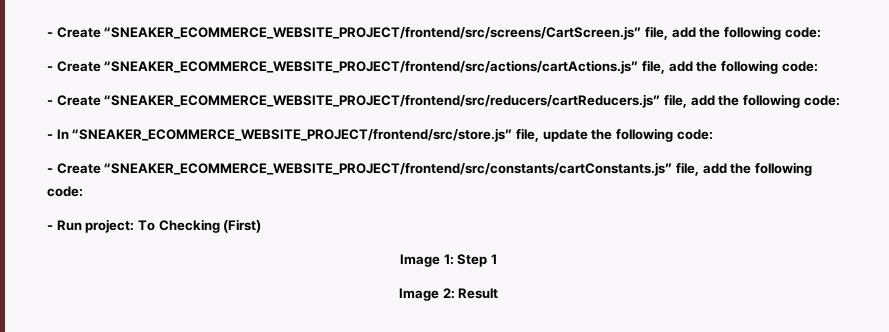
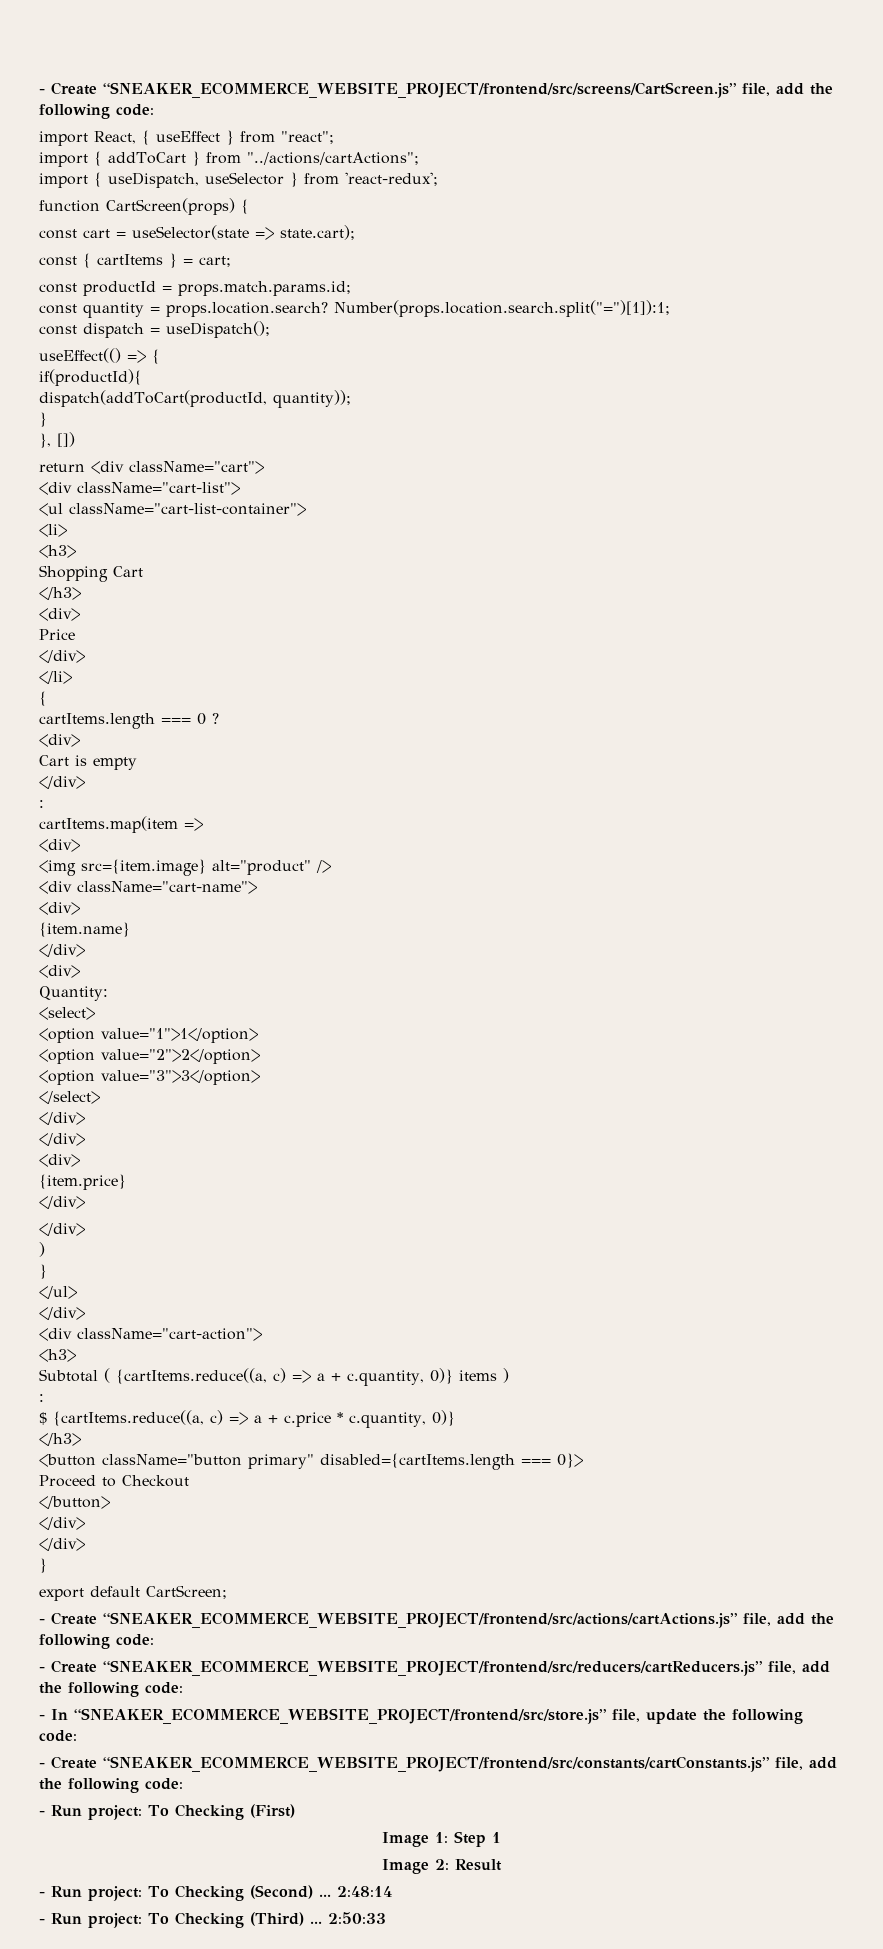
+ import React, { useEffect } from "react";
+ import { addToCart } from "../actions/cartActions";
+ import { useDispatch, useSelector } from 'react-redux';
+ function CartScreen(props) {
+ const cart = useSelector(state => state.cart);
+ const { cartItems } = cart;
+ const productId = props.match.params.id;
+ const quantity = props.location.search? Number(props.location.search.split("=")[1]):1;
+ const dispatch = useDispatch();
+ useEffect(() => {
+ if(productId){
+ dispatch(addToCart(productId, quantity));
+ }
+ }, [])
+ return <div className="cart">
+ <div className="cart-list">
+ <ul className="cart-list-container">
+ <li>
+ <h3>
+ Shopping Cart
+ </h3>
+ <div>
+ Price
+ </div>
+ </li>
+ {
+ cartItems.length === 0 ?
+ <div>
+ Cart is empty
+ </div>
+ :
+ cartItems.map(item =>
+ <div>
+ <img src={item.image} alt="product" />
+ <div className="cart-name">
+ <div>
+ {item.name}
+ </div>
+ <div>
+ Quantity:
+ <select>
+ <option value="1">1</option>
+ <option value="2">2</option>
+ <option value="3">3</option>
+ </select>
+ </div>
+ </div>
+ <div>
+ {item.price}
+ </div>
+ </div>
+ )
+ }
+ </ul>
+ </div>
+ <div className="cart-action">
+ <h3>
+ Subtotal ( {cartItems.reduce((a, c) => a + c.quantity, 0)} items )
+ :
+ $ {cartItems.reduce((a, c) => a + c.price * c.quantity, 0)}
+ </h3>
+ <button className="button primary" disabled={cartItems.length === 0}>
+ Proceed to Checkout
+ </button>
+ </div>
+ </div>
+ }
+ export default CartScreen;
+ - Run project: To Checking (Second) ... 2:48:14
+ - Run project: To Checking (Third) ... 2:50:33

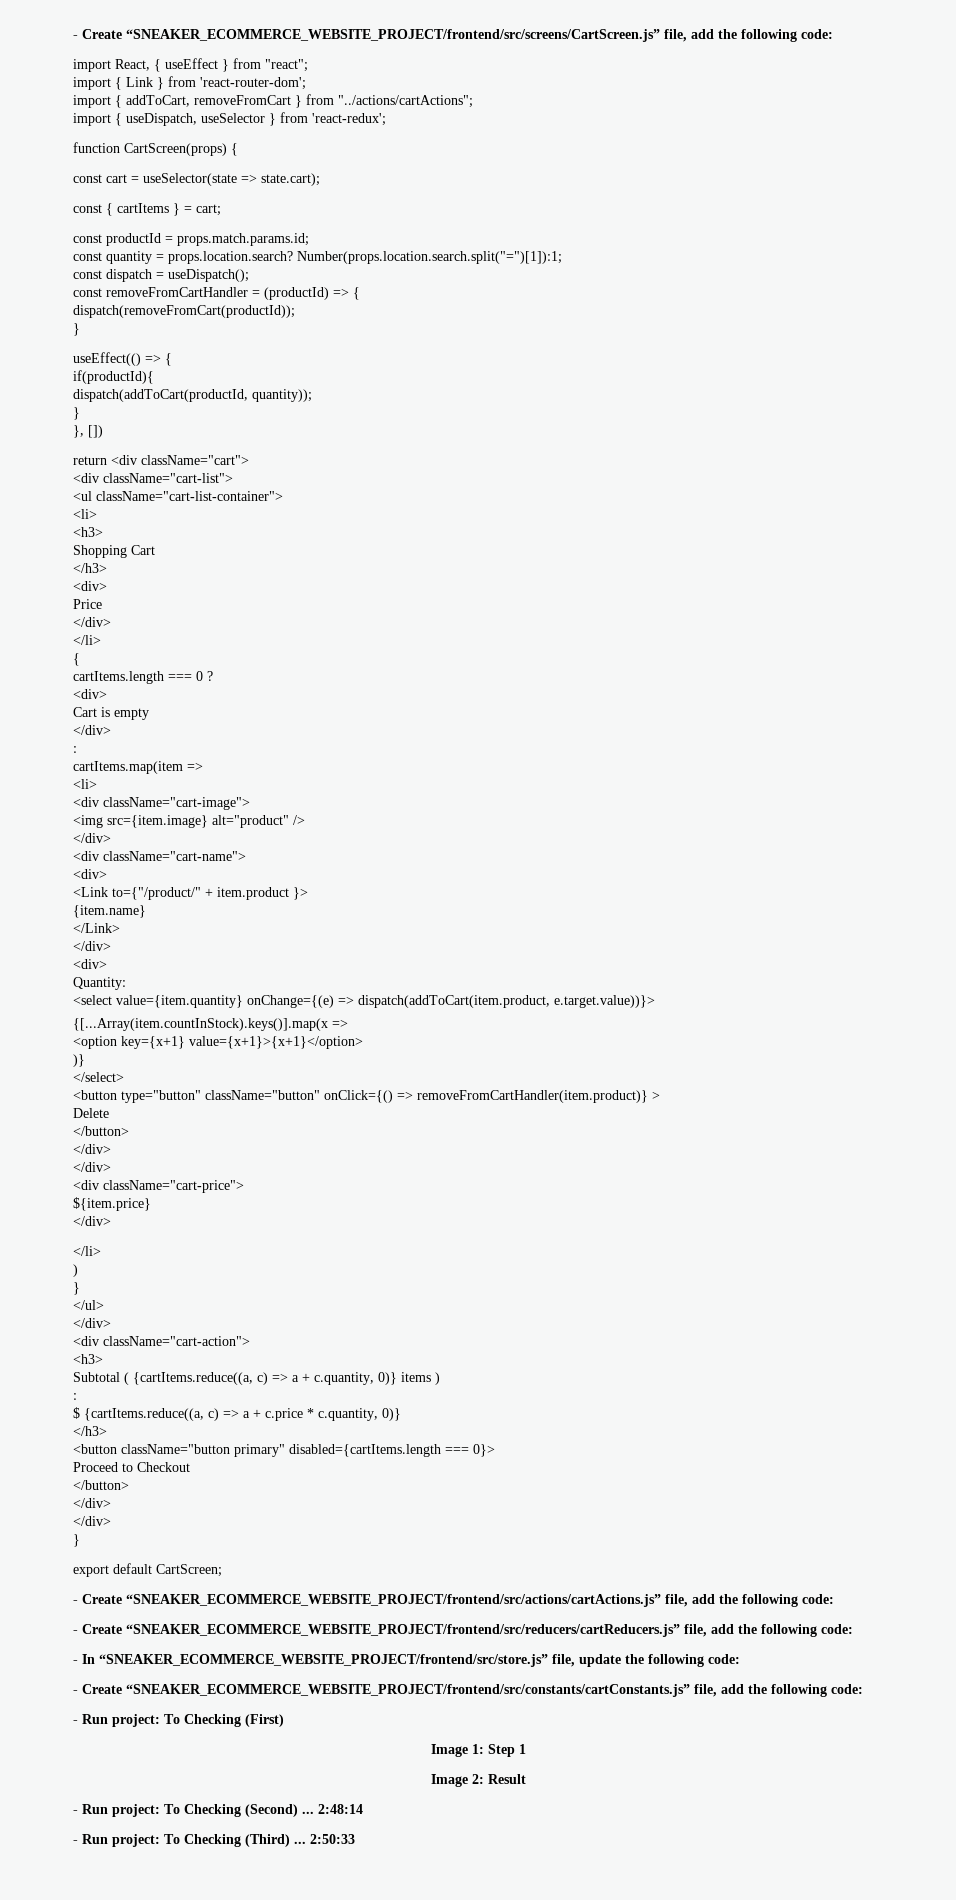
- import { addToCart } from "../actions/cartActions";
+ import { Link } from 'react-router-dom';
+ import { addToCart, removeFromCart } from "../actions/cartActions";
+ const removeFromCartHandler = (productId) => {
+ dispatch(removeFromCart(productId));
+ }
  cartItems.map(item =>
- <div>
+ <li>
+ <div className="cart-image">
  <img src={item.image} alt="product" />
+ </div>
+ <Link to={"/product/" + item.product }>
+ </Link>
- <select>
- <option value="1">1</option>
- <option value="2">2</option>
- <option value="3">3</option>
+ <select value={item.quantity} onChange={(e) => dispatch(addToCart(item.product, e.target.value))}>
+ {[...Array(item.countInStock).keys()].map(x =>
+ <option key={x+1} value={x+1}>{x+1}</option>
+ )}
  </select>
+ <button type="button" className="button" onClick={() => removeFromCartHandler(item.product)} >
+ Delete
+ </button>
  </div>
  </div>
- <div>
- {item.price}
+ <div className="cart-price">
+ ${item.price}
  </div>
- </div>
+ </li>

